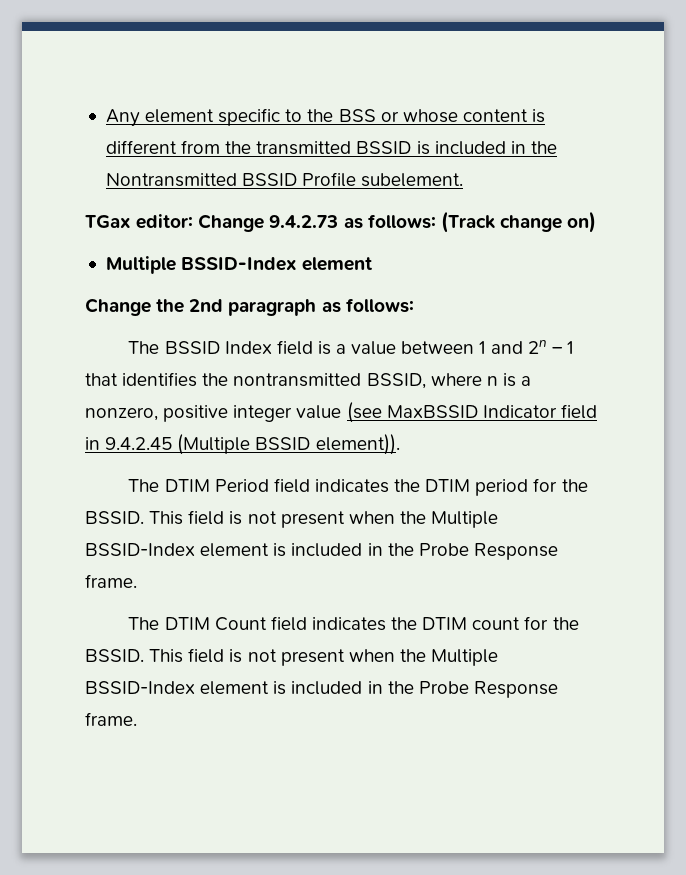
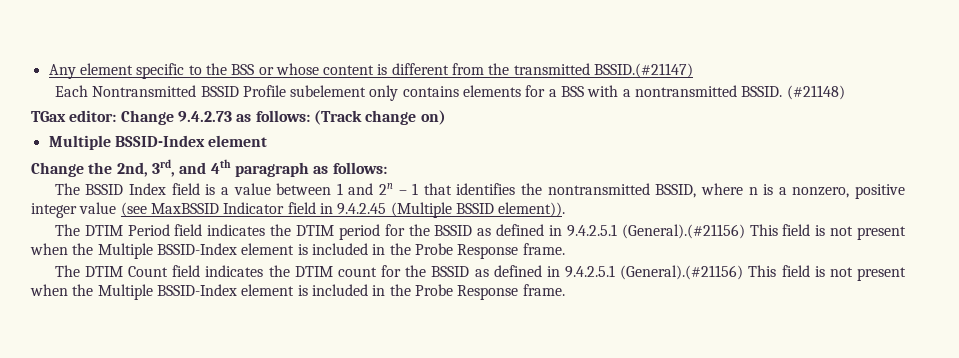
- Any element specific to the BSS or whose content is different from the transmitted BSSID is included in the Nontransmitted BSSID Profile subelement.
+ Any element specific to the BSS or whose content is different from the transmitted BSSID.(#21147)
+ Each Nontransmitted BSSID Profile subelement only contains elements for a BSS with a nontransmitted BSSID. (#21148)
- Change the 2nd paragraph as follows:
+ Change the 2nd, 3rd, and 4th paragraph as follows:
- The DTIM Period field indicates the DTIM period for the BSSID. This field is not present when the Multiple BSSID-Index element is included in the Probe Response frame.
+ The DTIM Period field indicates the DTIM period for the BSSID as defined in 9.4.2.5.1 (General).(#21156) This field is not present when the Multiple BSSID-Index element is included in the Probe Response frame.
- The DTIM Count field indicates the DTIM count for the BSSID. This field is not present when the Multiple BSSID-Index element is included in the Probe Response frame.
+ The DTIM Count field indicates the DTIM count for the BSSID as defined in 9.4.2.5.1 (General).(#21156) This field is not present when the Multiple BSSID-Index element is included in the Probe Response frame.

